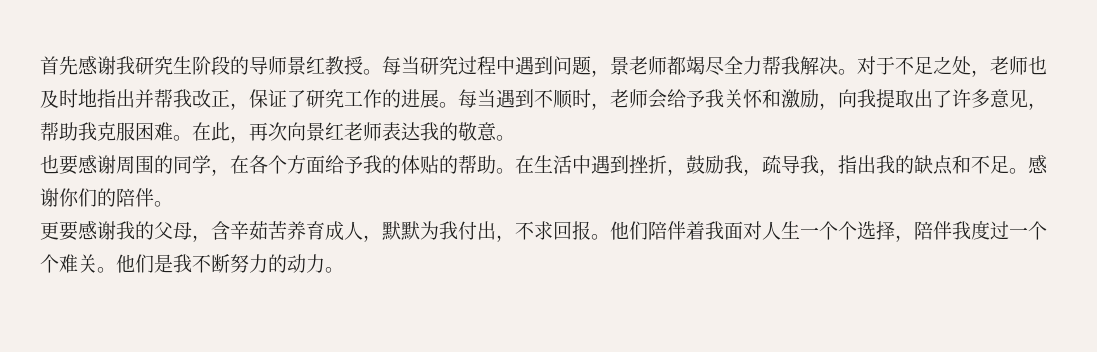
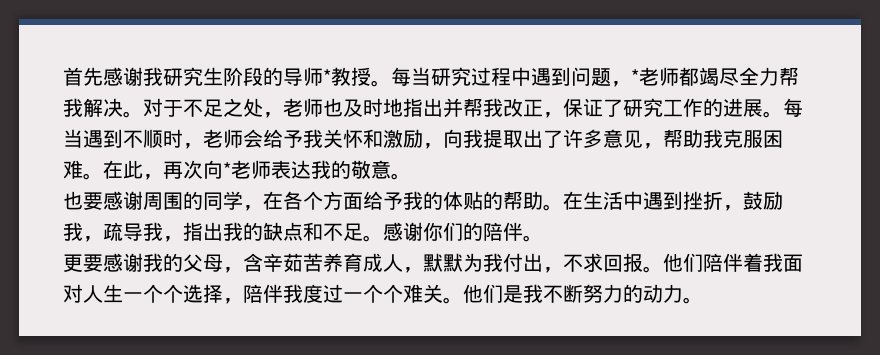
- 首先感谢我研究生阶段的导师景红教授。
+ 首先感谢我研究生阶段的导师*教授。
- 每当研究过程中遇到问题，景老师都竭尽全力帮我解决。
+ 每当研究过程中遇到问题，*老师都竭尽全力帮我解决。
- 在此，再次向景红老师表达我的敬意。
+ 在此，再次向*老师表达我的敬意。

